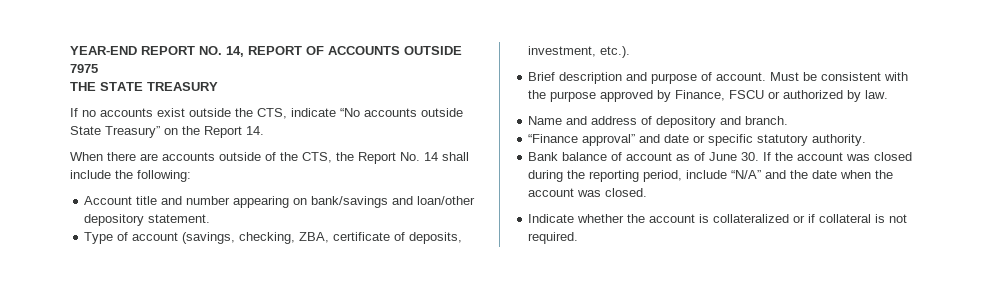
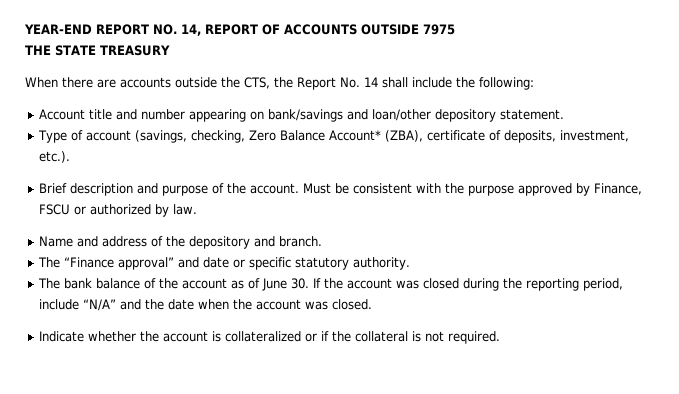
- If no accounts exist outside the CTS, indicate “No accounts outside State Treasury” on the Report 14.
- When there are accounts outside of the CTS, the Report No. 14 shall include the following:
+ When there are accounts outside the CTS, the Report No. 14 shall include the following:
- Type of account (savings, checking, ZBA, certificate of deposits, investment, etc.).
+ Type of account (savings, checking, Zero Balance Account* (ZBA), certificate of deposits, investment, etc.).
- Brief description and purpose of account.
+ Brief description and purpose of the account.
- Name and address of depository and branch.
+ Name and address of the depository and branch.
- “Finance approval” and date or specific statutory authority.
+ The “Finance approval” and date or specific statutory authority.
- Bank balance of account as of June 30. If the account was closed during the reporting period, include “N/A” and the date when the account was closed.
+ The bank balance of the account as of June 30. If the account was closed during the reporting period, include “N/A” and the date when the account was closed.
- Indicate whether the account is collateralized or if collateral is not required.
+ Indicate whether the account is collateralized or if the collateral is not required.

